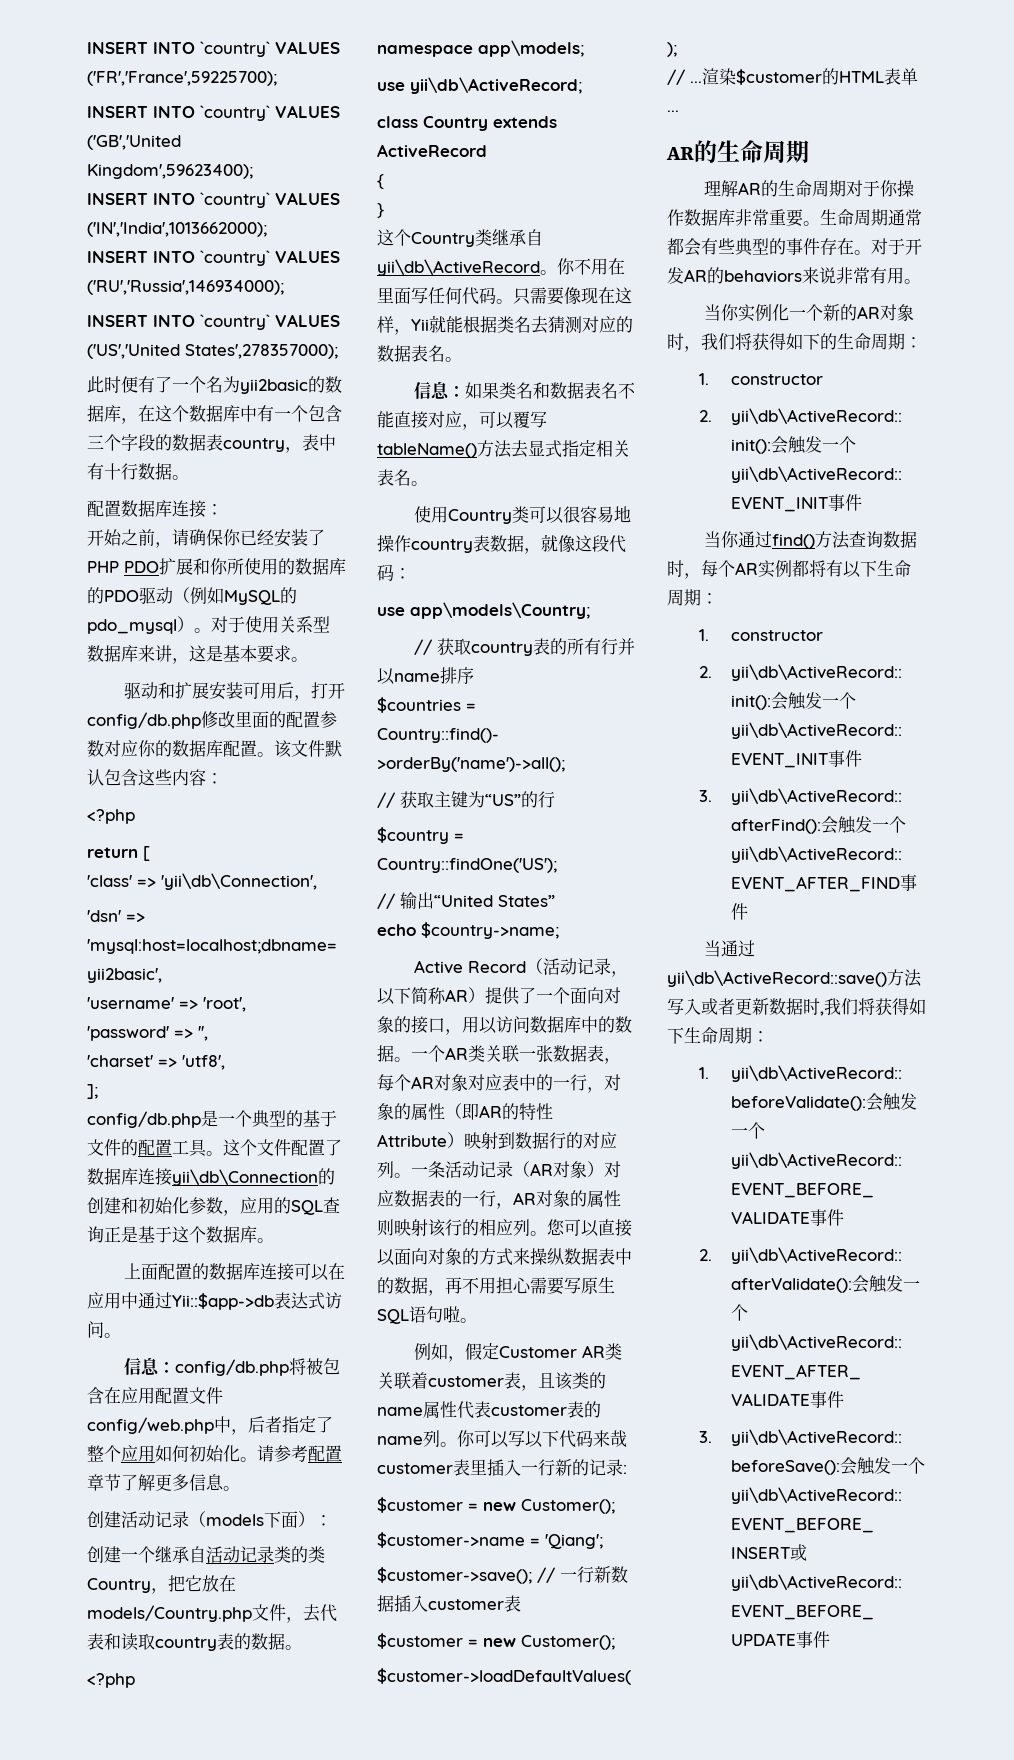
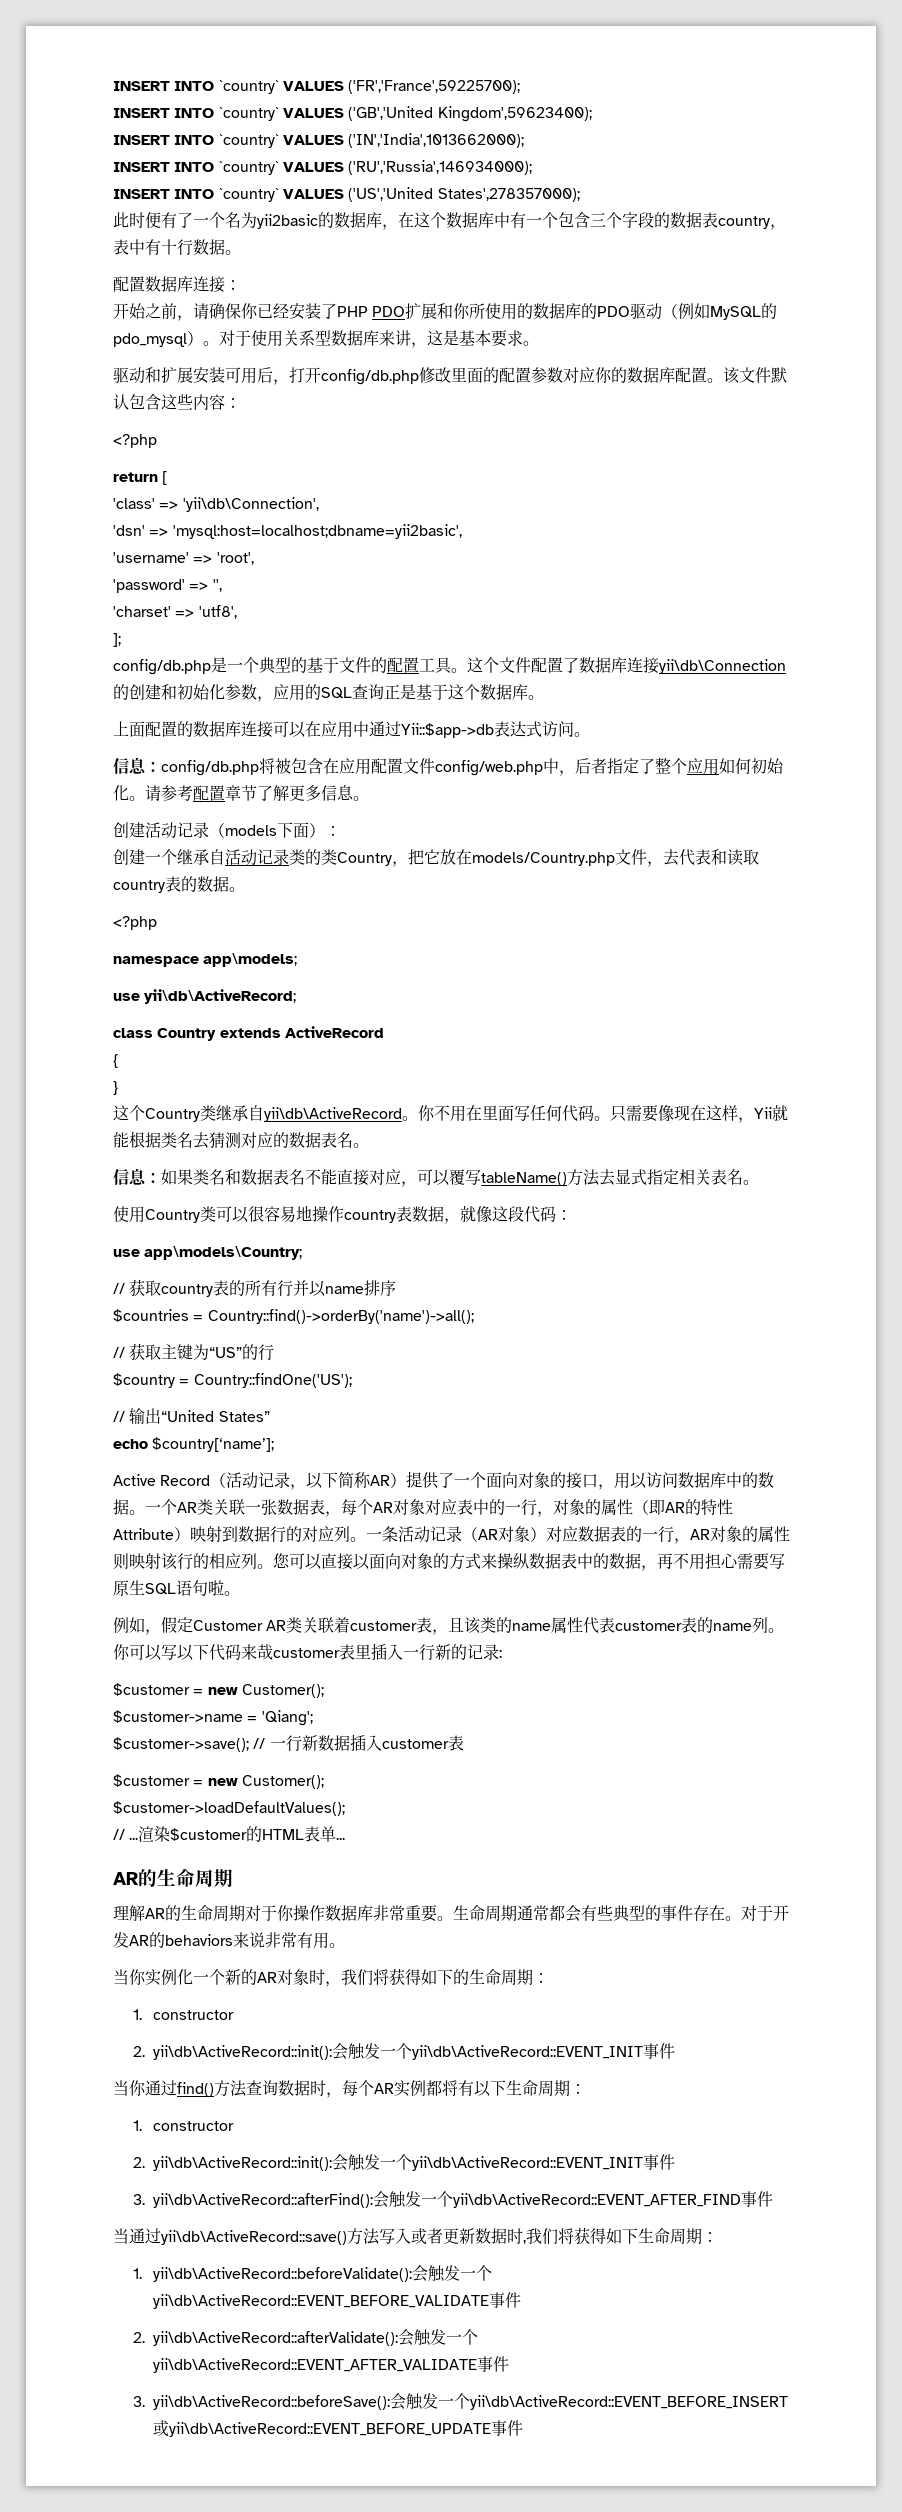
- echo $country->name;
+ echo $country[‘name’];

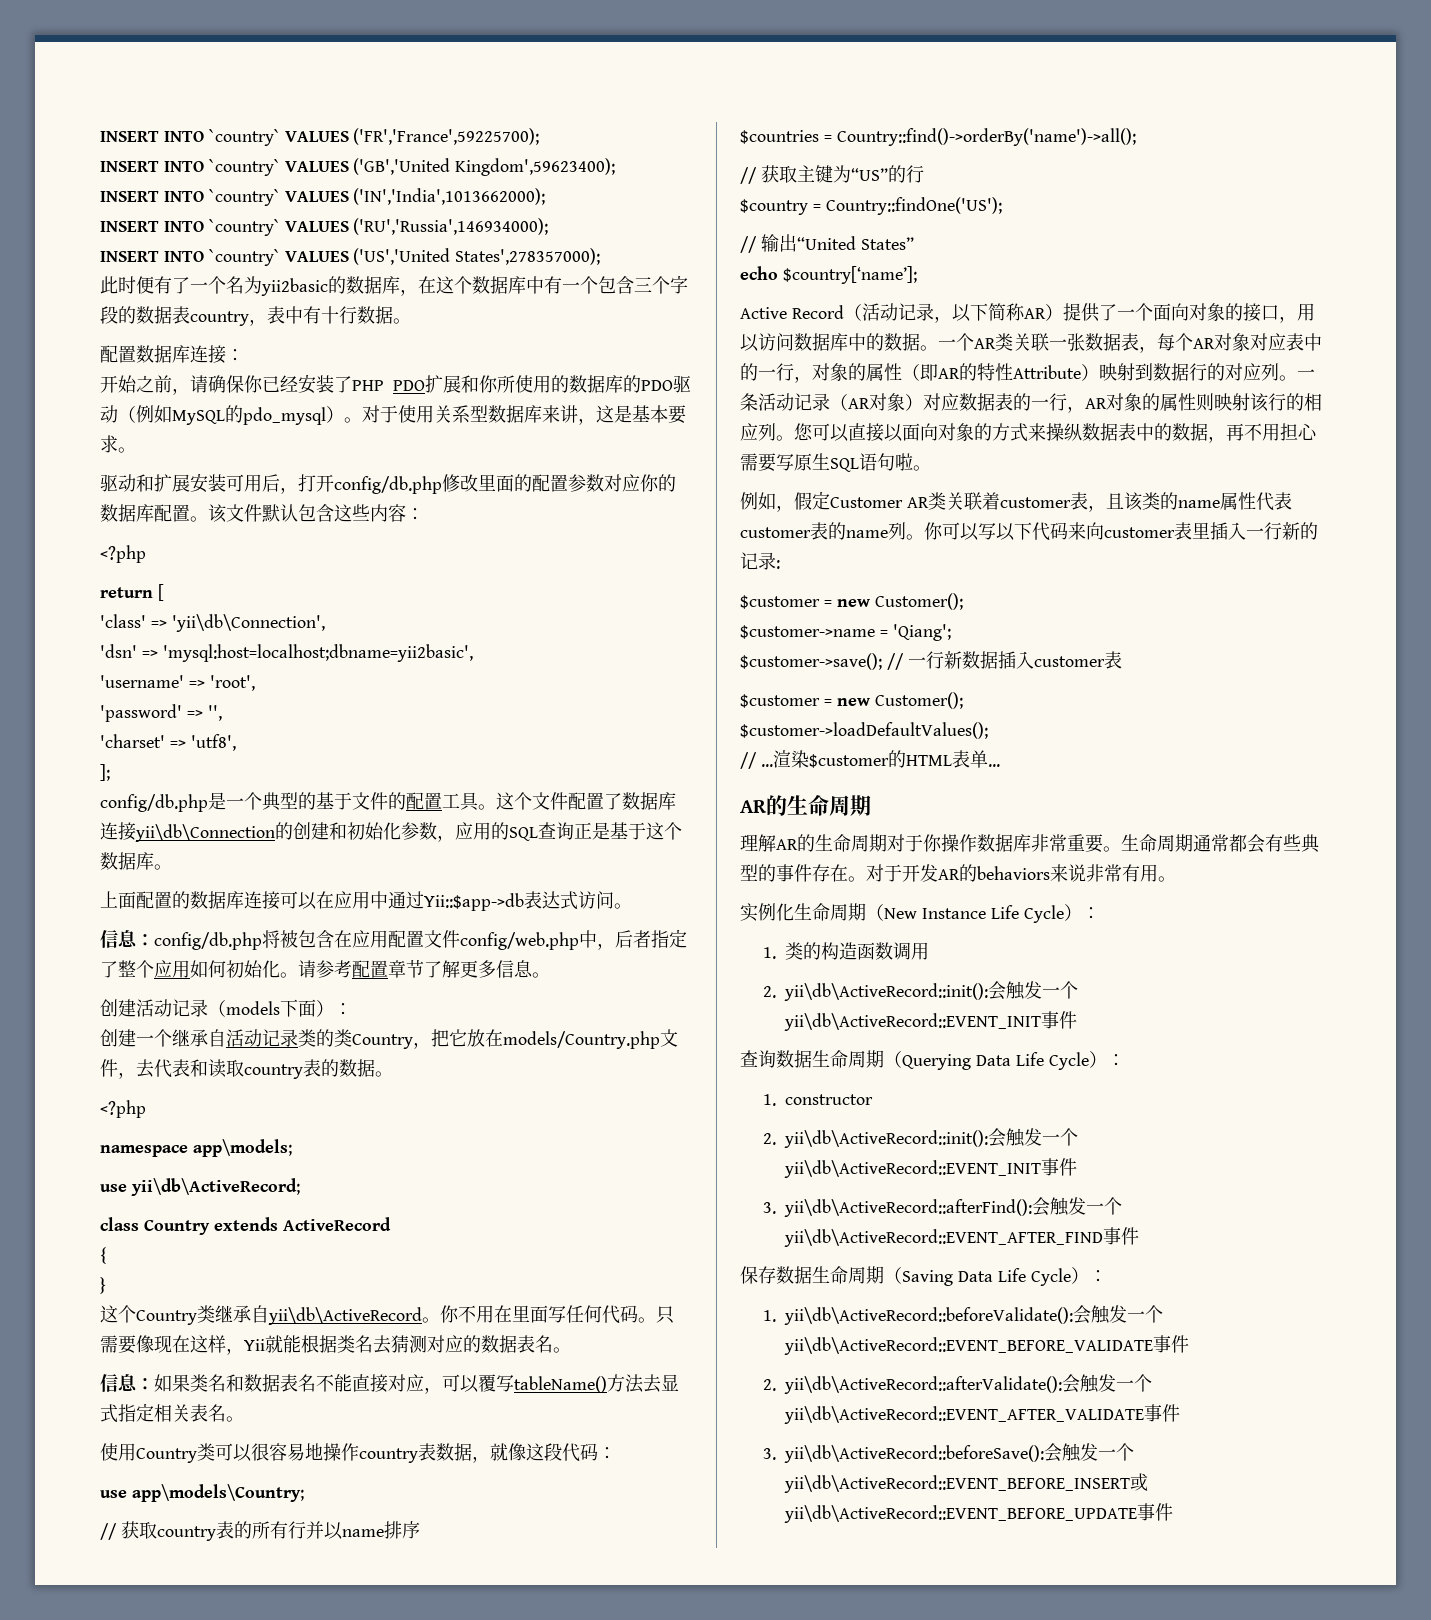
- 你可以写以下代码来哉customer表里插入一行新的记录:
+ 你可以写以下代码来向customer表里插入一行新的记录:
- 当你实例化一个新的AR对象时，我们将获得如下的生命周期：
- 1. constructor
+ 实例化生命周期（New Instance Life Cycle）：
+ 1.类的构造函数调用
  2. yii\db\ActiveRecord::init():会触发一个yii\db\ActiveRecord::EVENT_INIT事件
- 当你通过find()方法查询数据时，每个AR实例都将有以下生命周期：
+ 查询数据生命周期（Querying Data Life Cycle）：
- 当通过yii\db\ActiveRecord::save()方法写入或者更新数据时,我们将获得如下生命周期：
+ 保存数据生命周期（Saving Data Life Cycle）：

